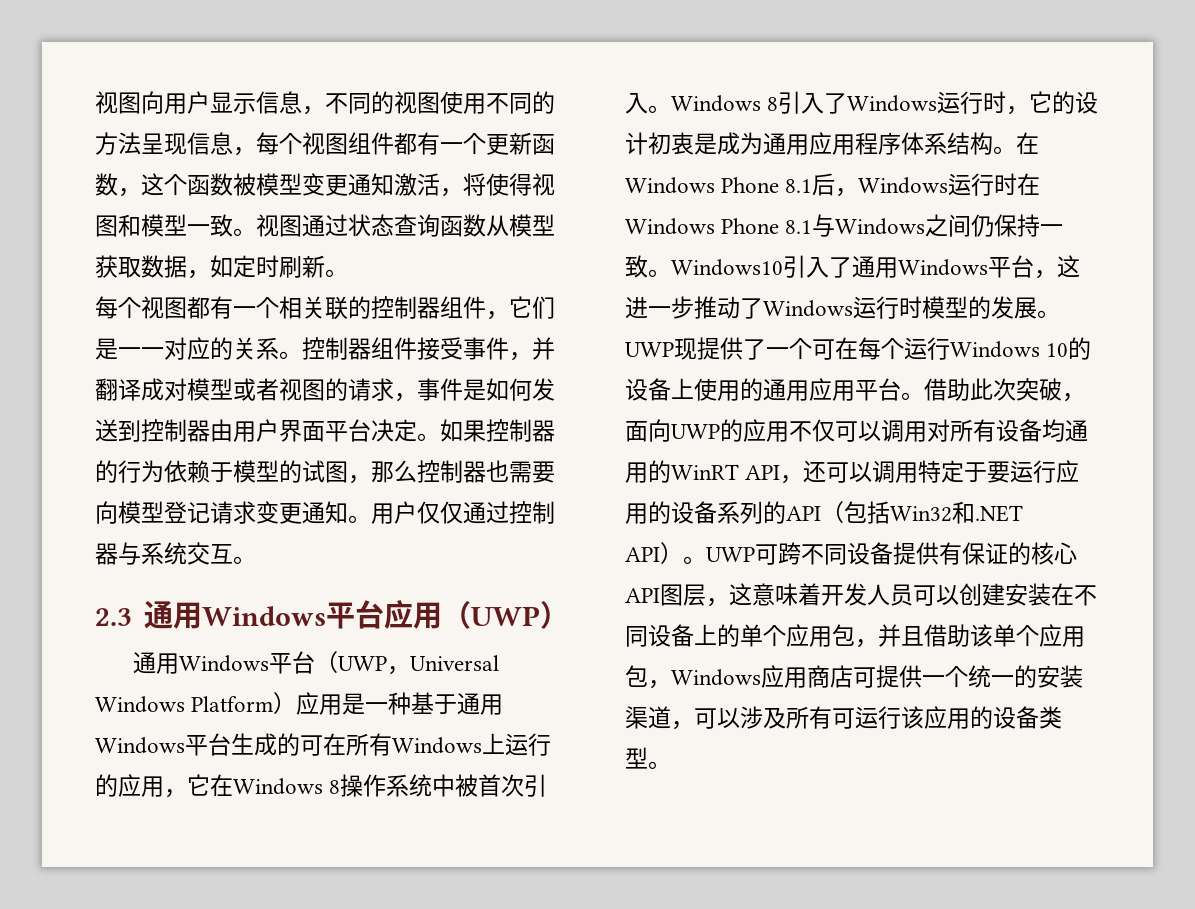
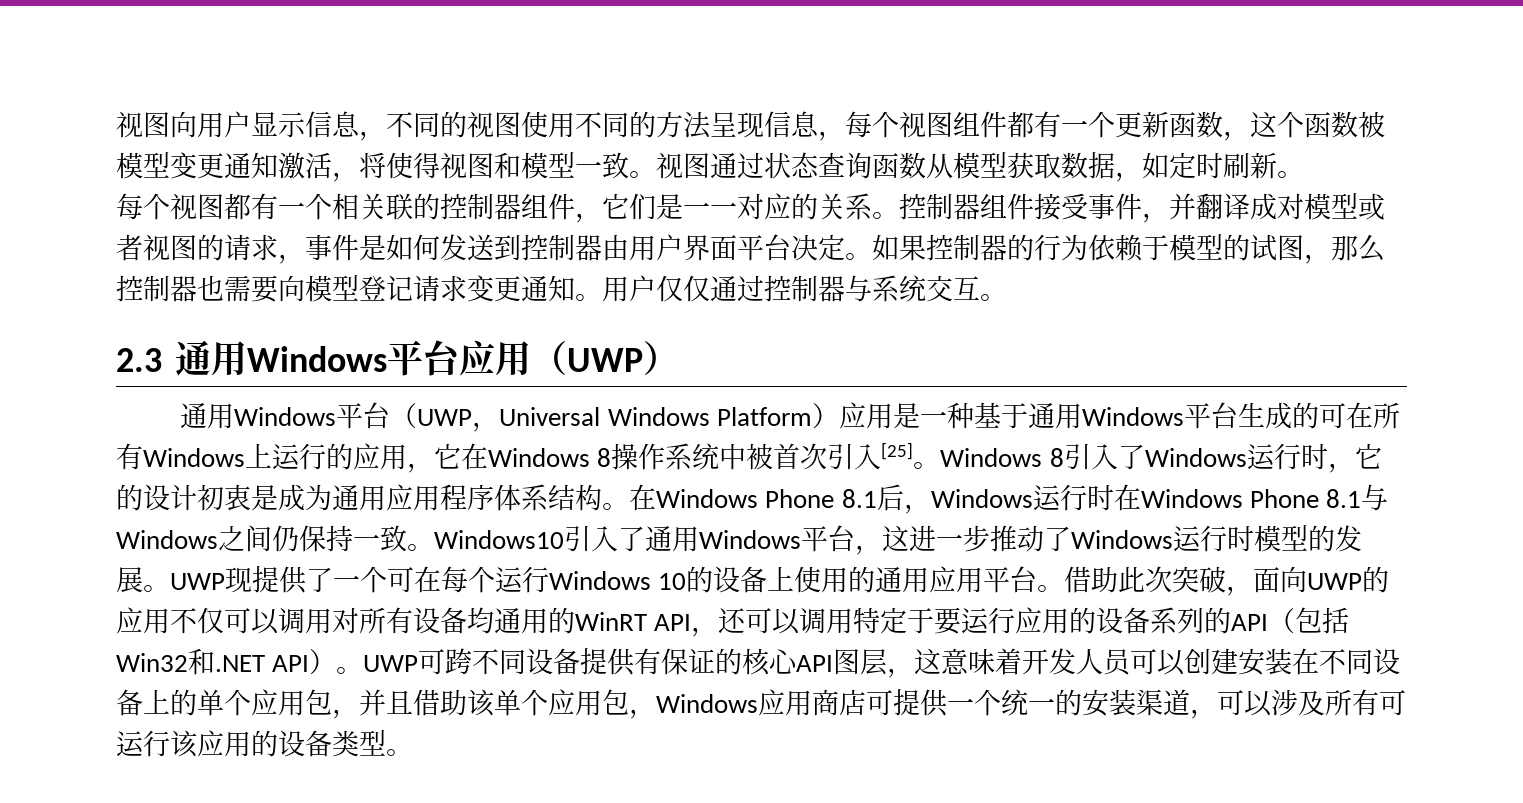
- 通用Windows平台（UWP，Universal Windows Platform）应用是一种基于通用Windows平台生成的可在所有Windows上运行的应用，它在Windows 8操作系统中被首次引入。
+ 通用Windows平台（UWP，Universal Windows Platform）应用是一种基于通用Windows平台生成的可在所有Windows上运行的应用，它在Windows 8操作系统中被首次引入[25]。

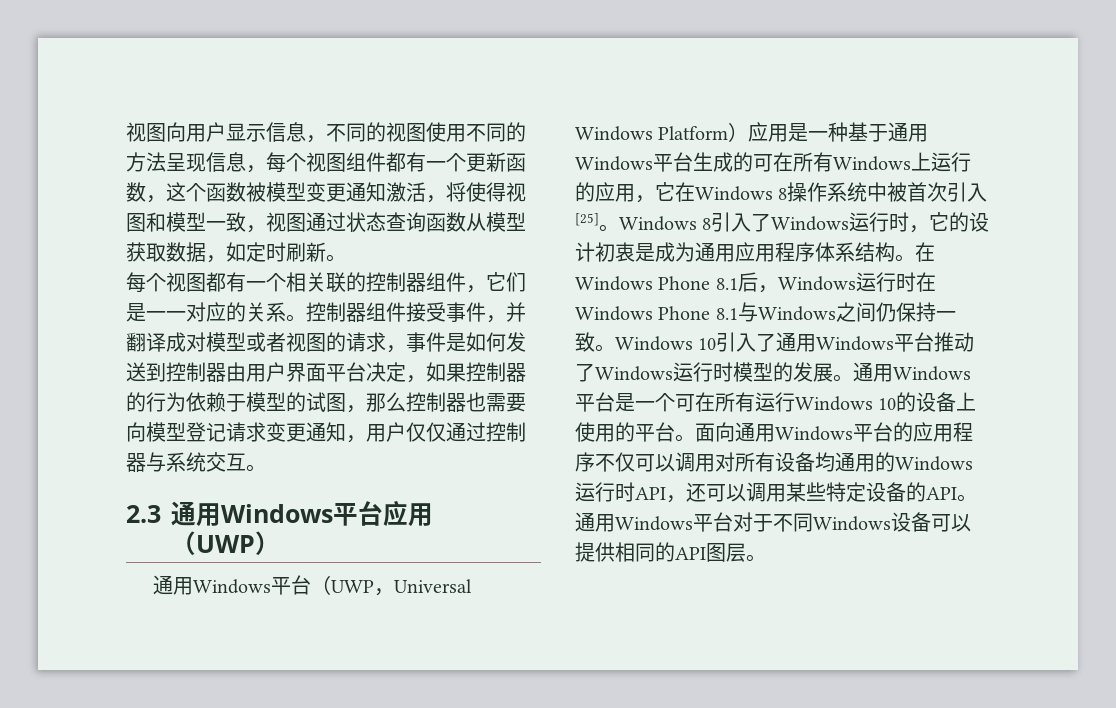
- 视图向用户显示信息，不同的视图使用不同的方法呈现信息，每个视图组件都有一个更新函数，这个函数被模型变更通知激活，将使得视图和模型一致。视图通过状态查询函数从模型获取数据，如定时刷新。
+ 视图向用户显示信息，不同的视图使用不同的方法呈现信息，每个视图组件都有一个更新函数，这个函数被模型变更通知激活，将使得视图和模型一致，视图通过状态查询函数从模型获取数据，如定时刷新。
- 控制器组件接受事件，并翻译成对模型或者视图的请求，事件是如何发送到控制器由用户界面平台决定。如果控制器的行为依赖于模型的试图，那么控制器也需要向模型登记请求变更通知。用户仅仅通过控制器与系统交互。
+ 控制器组件接受事件，并翻译成对模型或者视图的请求，事件是如何发送到控制器由用户界面平台决定，如果控制器的行为依赖于模型的试图，那么控制器也需要向模型登记请求变更通知，用户仅仅通过控制器与系统交互。
- Windows10引入了通用Windows平台，这进一步推动了Windows运行时模型的发展。
+ Windows 10引入了通用Windows平台推动了Windows运行时模型的发展。
- UWP现提供了一个可在每个运行Windows 10的设备上使用的通用应用平台。借助此次突破，面向UWP的应用不仅可以调用对所有设备均通用的WinRT API，还可以调用特定于要运行应用的设备系列的API（包括Win32和.NET API）。UWP可跨不同设备提供有保证的核心API图层，这意味着开发人员可以创建安装在不同设备上的单个应用包，并且借助该单个应用包，Windows应用商店可提供一个统一的安装渠道，可以涉及所有可运行该应用的设备类型。
+ 通用Windows平台是一个可在所有运行Windows 10的设备上使用的平台。面向通用Windows平台的应用程序不仅可以调用对所有设备均通用的Windows运行时API，还可以调用某些特定设备的API。通用Windows平台对于不同Windows设备可以提供相同的API图层。

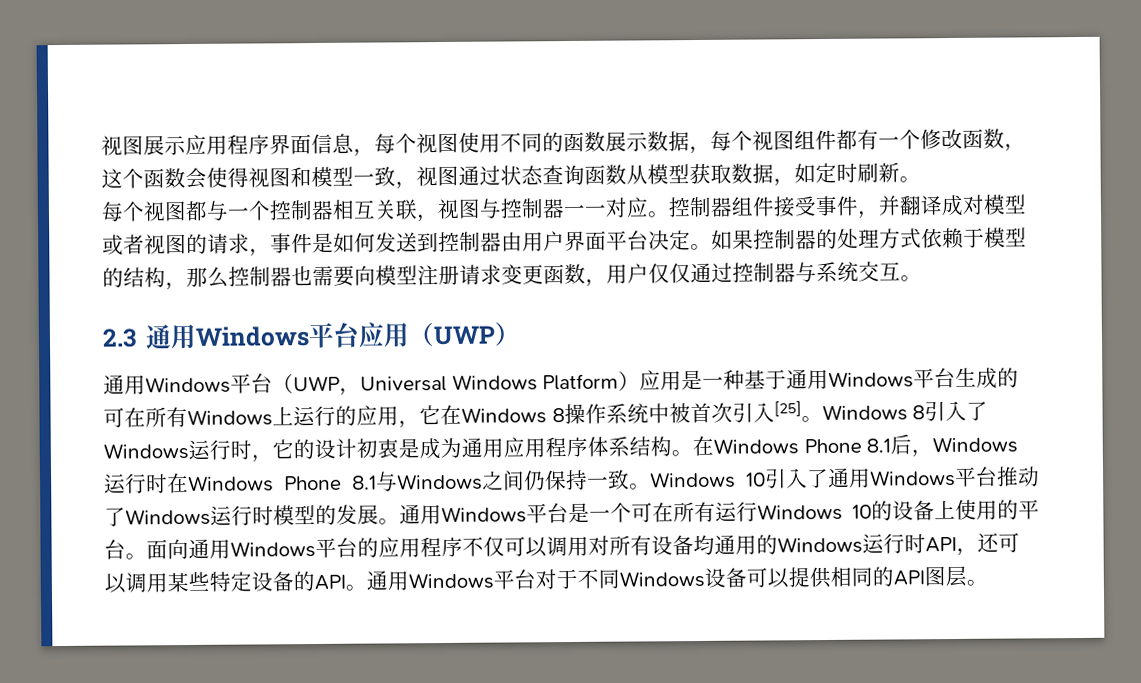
- 视图向用户显示信息，不同的视图使用不同的方法呈现信息，每个视图组件都有一个更新函数，这个函数被模型变更通知激活，将使得视图和模型一致，视图通过状态查询函数从模型获取数据，如定时刷新。
+ 视图展示应用程序界面信息，每个视图使用不同的函数展示数据，每个视图组件都有一个修改函数，这个函数会使得视图和模型一致，视图通过状态查询函数从模型获取数据，如定时刷新。
- 每个视图都有一个相关联的控制器组件，它们是一一对应的关系。
+ 每个视图都与一个控制器相互关联，视图与控制器一一对应。
- 控制器组件接受事件，并翻译成对模型或者视图的请求，事件是如何发送到控制器由用户界面平台决定，如果控制器的行为依赖于模型的试图，那么控制器也需要向模型登记请求变更通知，用户仅仅通过控制器与系统交互。
+ 控制器组件接受事件，并翻译成对模型或者视图的请求，事件是如何发送到控制器由用户界面平台决定。如果控制器的处理方式依赖于模型的结构，那么控制器也需要向模型注册请求变更函数，用户仅仅通过控制器与系统交互。

